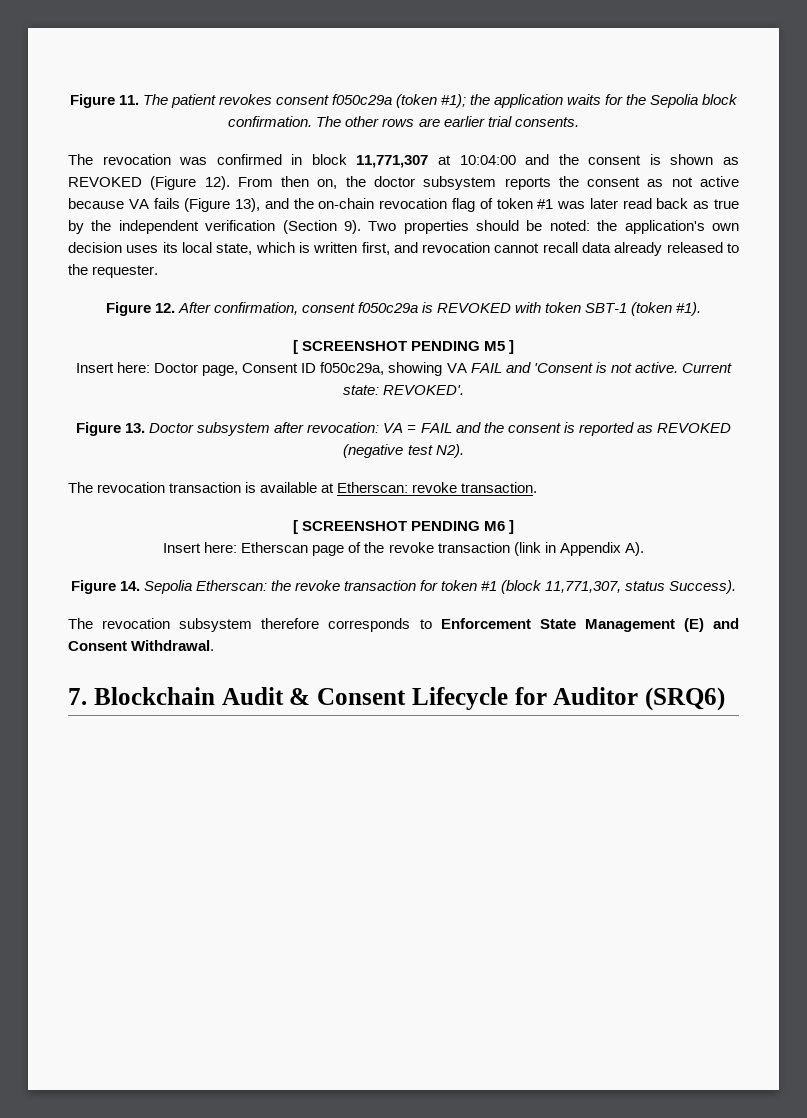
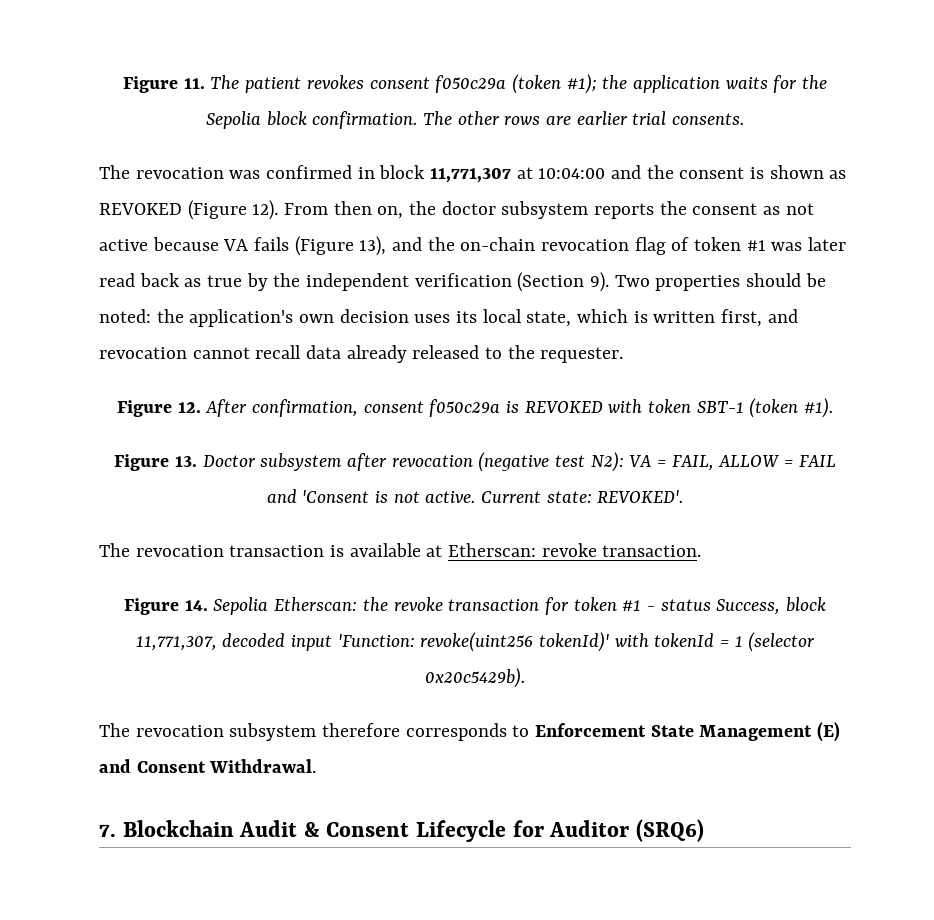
- [ SCREENSHOT PENDING M5 ]
- Insert here: Doctor page, Consent ID f050c29a, showing VA FAIL and 'Consent is not active.
+ Figure 13. Doctor subsystem after revocation (negative test N2): VA = FAIL, ALLOW = FAIL and 'Consent is not active.
- Figure 13. Doctor subsystem after revocation: VA = FAIL and the consent is reported as REVOKED (negative test N2).
- [ SCREENSHOT PENDING M6 ]
- Insert here: Etherscan page of the revoke transaction (link in Appendix A).
- Figure 14. Sepolia Etherscan: the revoke transaction for token #1 (block 11,771,307, status Success).
+ Figure 14. Sepolia Etherscan: the revoke transaction for token #1 - status Success, block 11,771,307, decoded input 'Function: revoke(uint256 tokenId)' with tokenId = 1 (selector 0x20c5429b).

